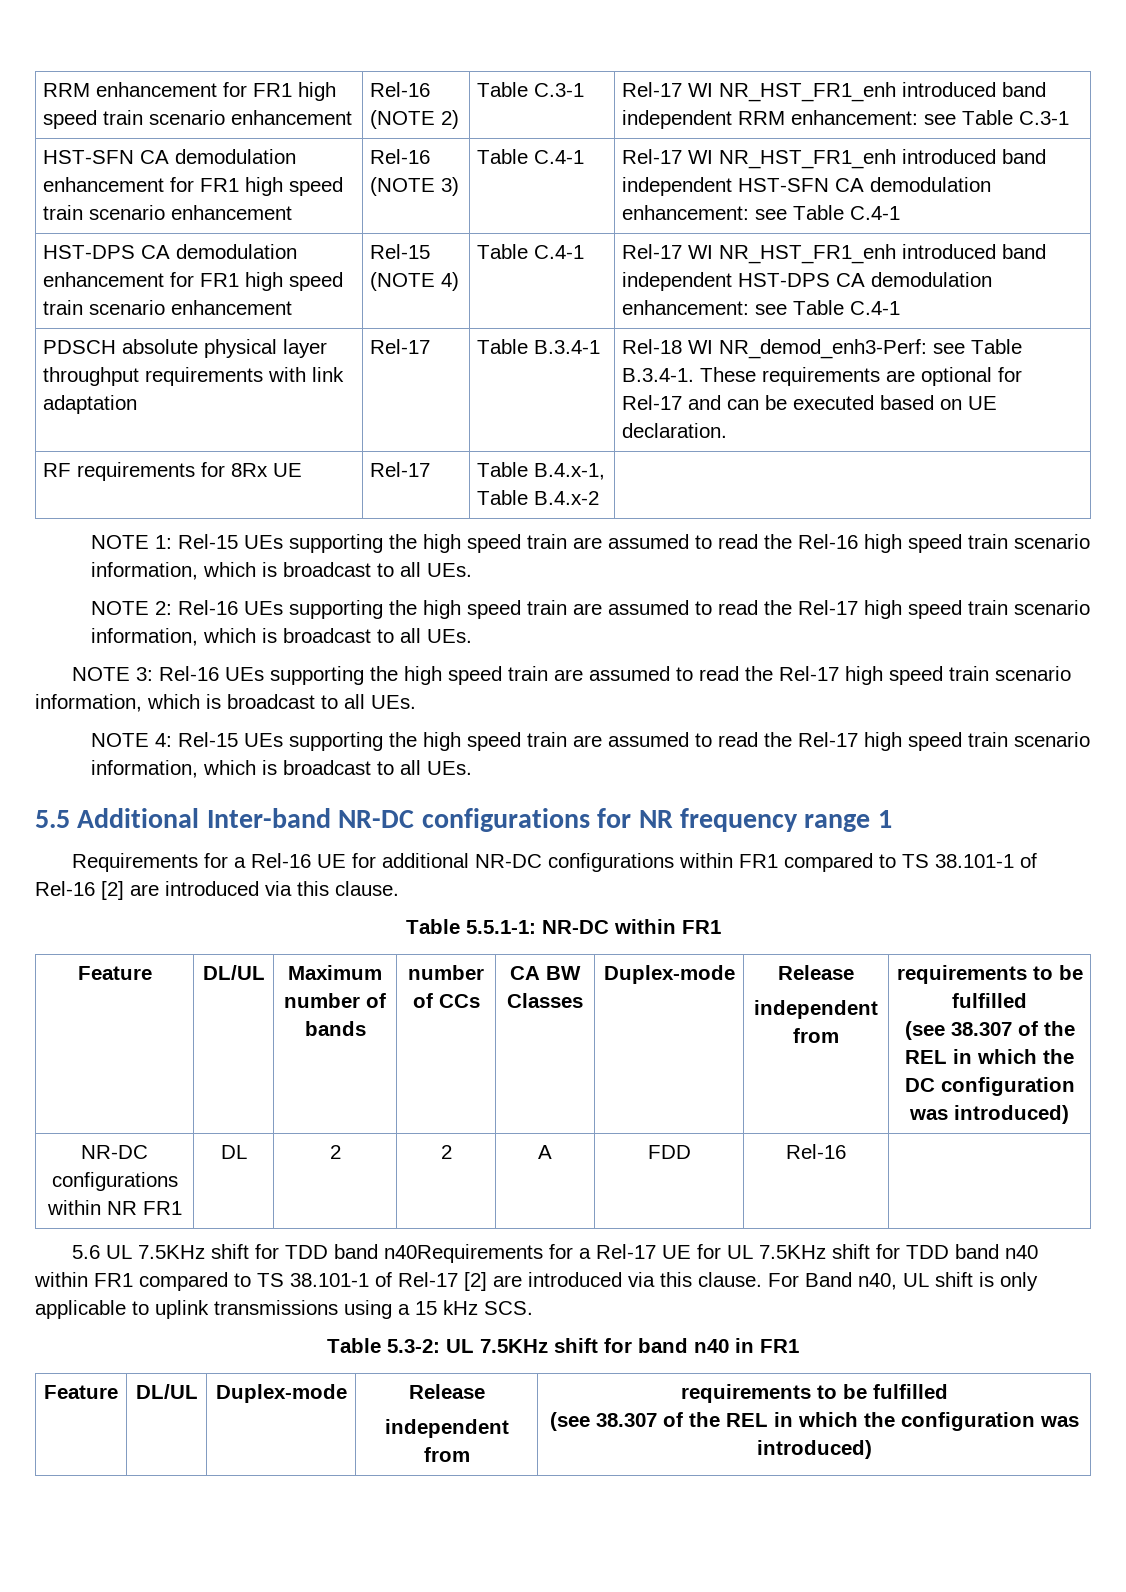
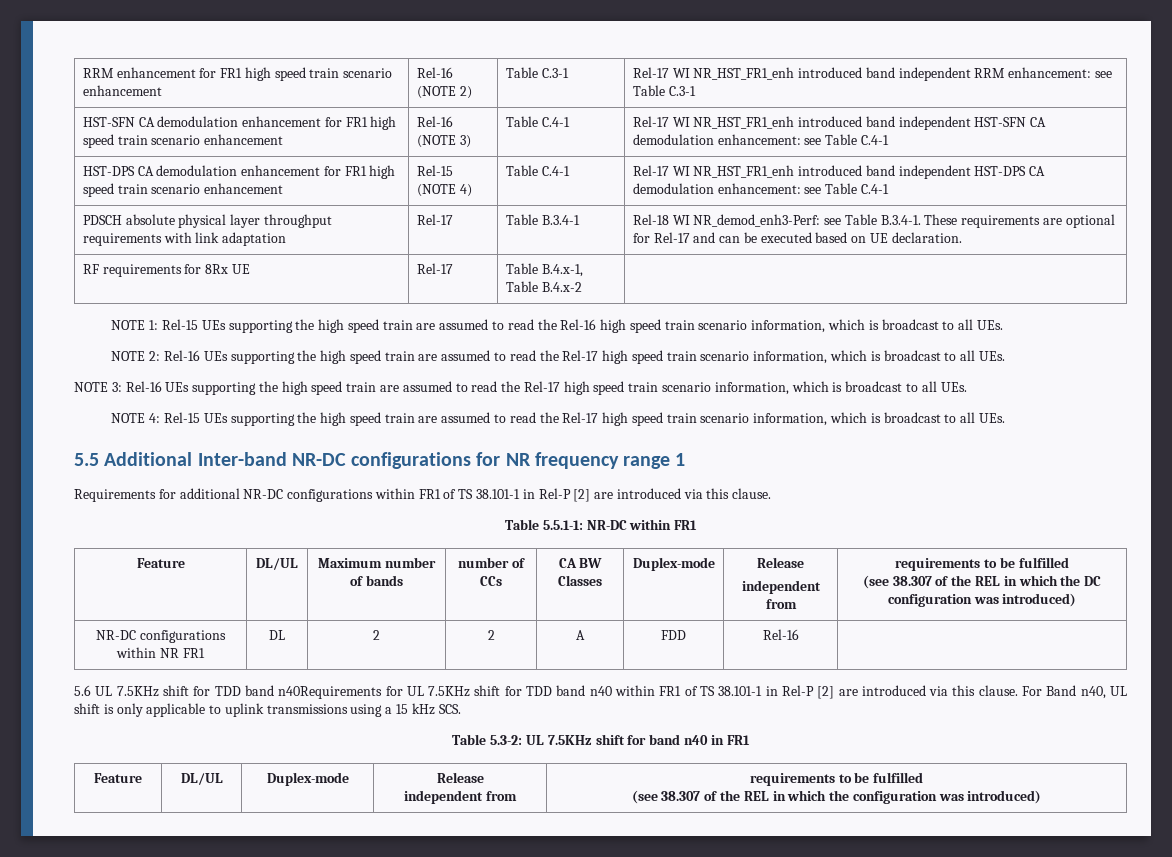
- Requirements for a Rel-16 UE for additional NR-DC configurations within FR1 compared to TS 38.101-1 of Rel-16 [2] are introduced via this clause.
+ Requirements for additional NR-DC configurations within FR1 of TS 38.101-1 in Rel-P [2] are introduced via this clause.
- 5.6 UL 7.5KHz shift for TDD band n40Requirements for a Rel-17 UE for UL 7.5KHz shift for TDD band n40 within FR1 compared to TS 38.101-1 of Rel-17 [2] are introduced via this clause.
+ 5.6 UL 7.5KHz shift for TDD band n40Requirements for UL 7.5KHz shift for TDD band n40 within FR1 of TS 38.101-1 in Rel-P [2] are introduced via this clause.

